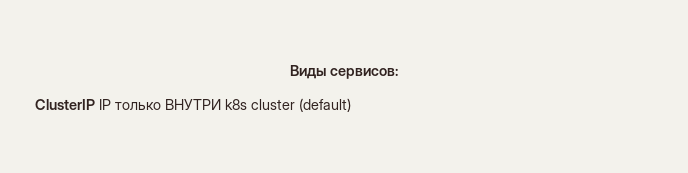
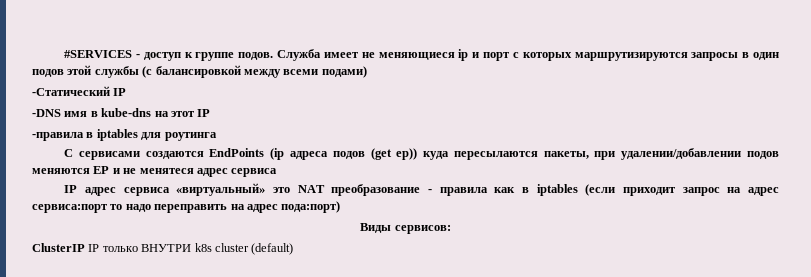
+ #SERVICES - доступ к группе подов. Служба имеет не меняющиеся ip и порт с которых маршрутизируются запросы в один подов этой службы (с балансировкой между всеми подами)
+ -Статический IP
+ -DNS имя в kube-dns на этот IP
+ -правила в iptables для роутинга
+ С сервисами создаются EndPoints (ip адреса подов (get ep)) куда пересылаются пакеты, при удалении/добавлении подов меняются EP и не менятеся адрес сервиса
+ IP адрес сервиса «виртуальный» это NAT преобразование - правила как в iptables (если приходит запрос на адрес сервиса:порт то надо переправить на адрес пода:порт)

